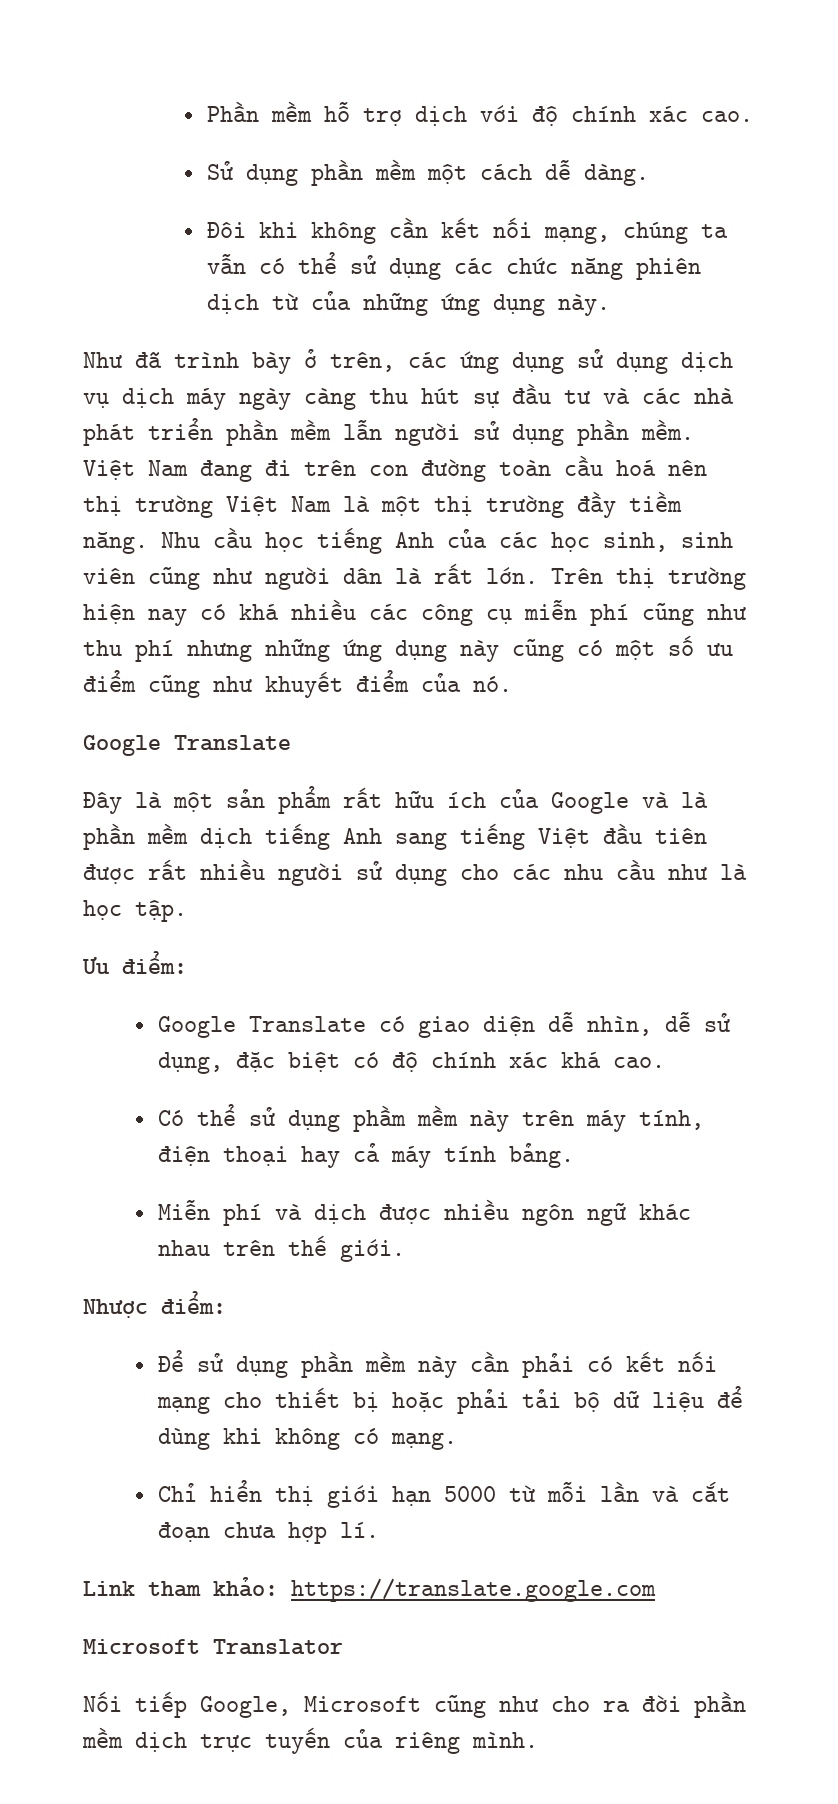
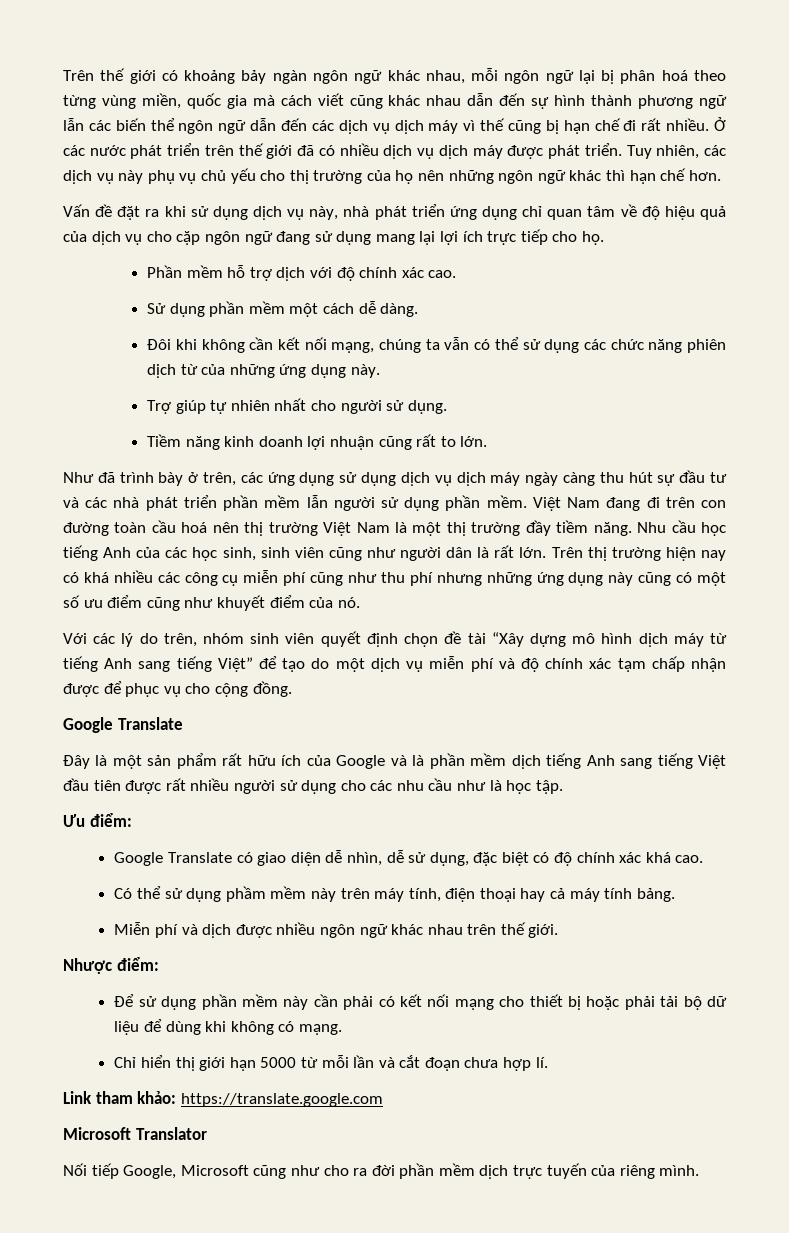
+ Trên thế giới có khoảng bảy ngàn ngôn ngữ khác nhau, mỗi ngôn ngữ lại bị phân hoá theo từng vùng miền, quốc gia mà cách viết cũng khác nhau dẫn đến sự hình thành phương ngữ lẫn các biến thể ngôn ngữ dẫn đến các dịch vụ dịch máy vì thế cũng bị hạn chế đi rất nhiều. Ở các nước phát triển trên thế giới đã có nhiều dịch vụ dịch máy được phát triển. Tuy nhiên, các dịch vụ này phụ vụ chủ yếu cho thị trường của họ nên những ngôn ngữ khác thì hạn chế hơn.
+ Vấn đề đặt ra khi sử dụng dịch vụ này, nhà phát triển ứng dụng chỉ quan tâm về độ hiệu quả của dịch vụ cho cặp ngôn ngữ đang sử dụng mang lại lợi ích trực tiếp cho họ.
+ Trợ giúp tự nhiên nhất cho người sử dụng.
+ Tiềm năng kinh doanh lợi nhuận cũng rất to lớn.
+ Với các lý do trên, nhóm sinh viên quyết định chọn đề tài “Xây dựng mô hình dịch máy từ tiếng Anh sang tiếng Việt” để tạo do một dịch vụ miễn phí và độ chính xác tạm chấp nhận được để phục vụ cho cộng đồng.

